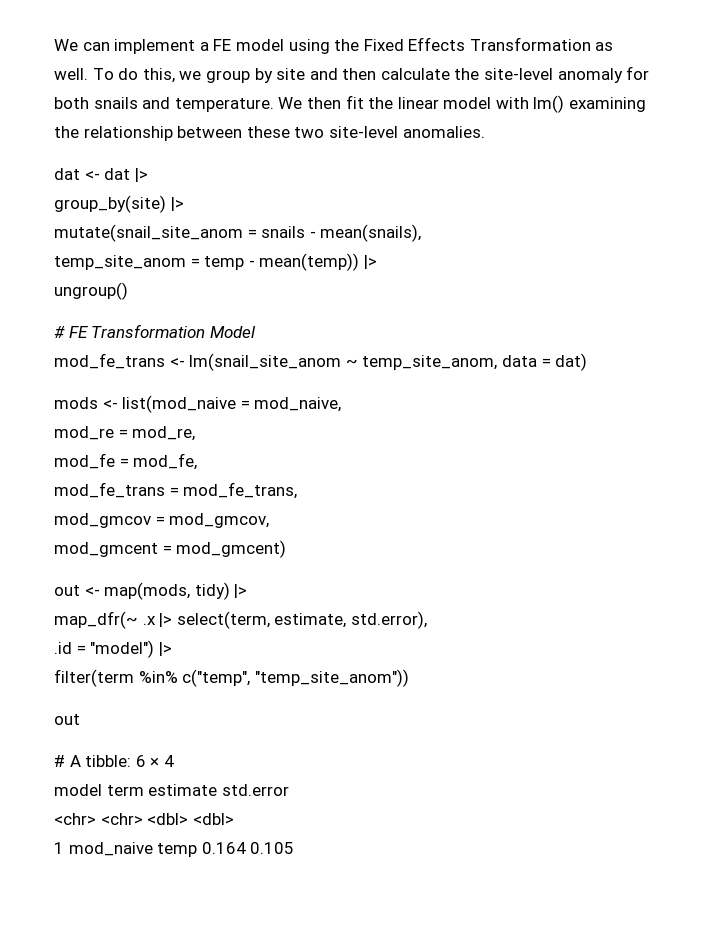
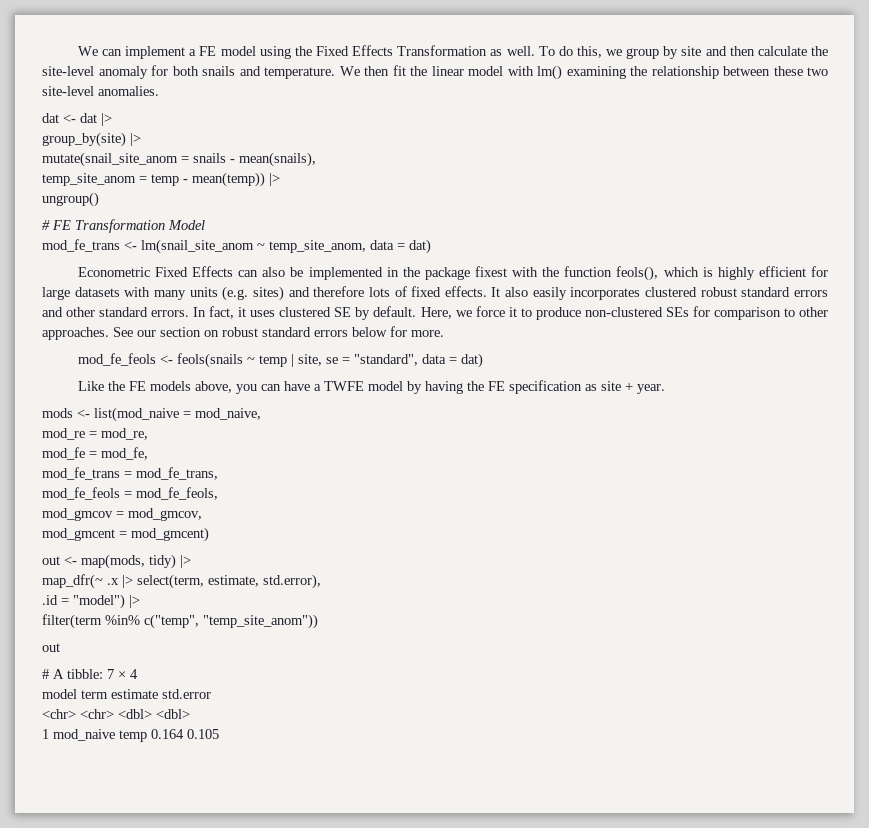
+ Econometric Fixed Effects can also be implemented in the package fixest with the function feols(), which is highly efficient for large datasets with many units (e.g. sites) and therefore lots of fixed effects. It also easily incorporates clustered robust standard errors and other standard errors. In fact, it uses clustered SE by default. Here, we force it to produce non-clustered SEs for comparison to other approaches. See our section on robust standard errors below for more.
+ mod_fe_feols <- feols(snails ~ temp | site, se = "standard", data = dat)
+ Like the FE models above, you can have a TWFE model by having the FE specification as site + year.
+ mod_fe_feols = mod_fe_feols,
- # A tibble: 6 × 4
+ # A tibble: 7 × 4

